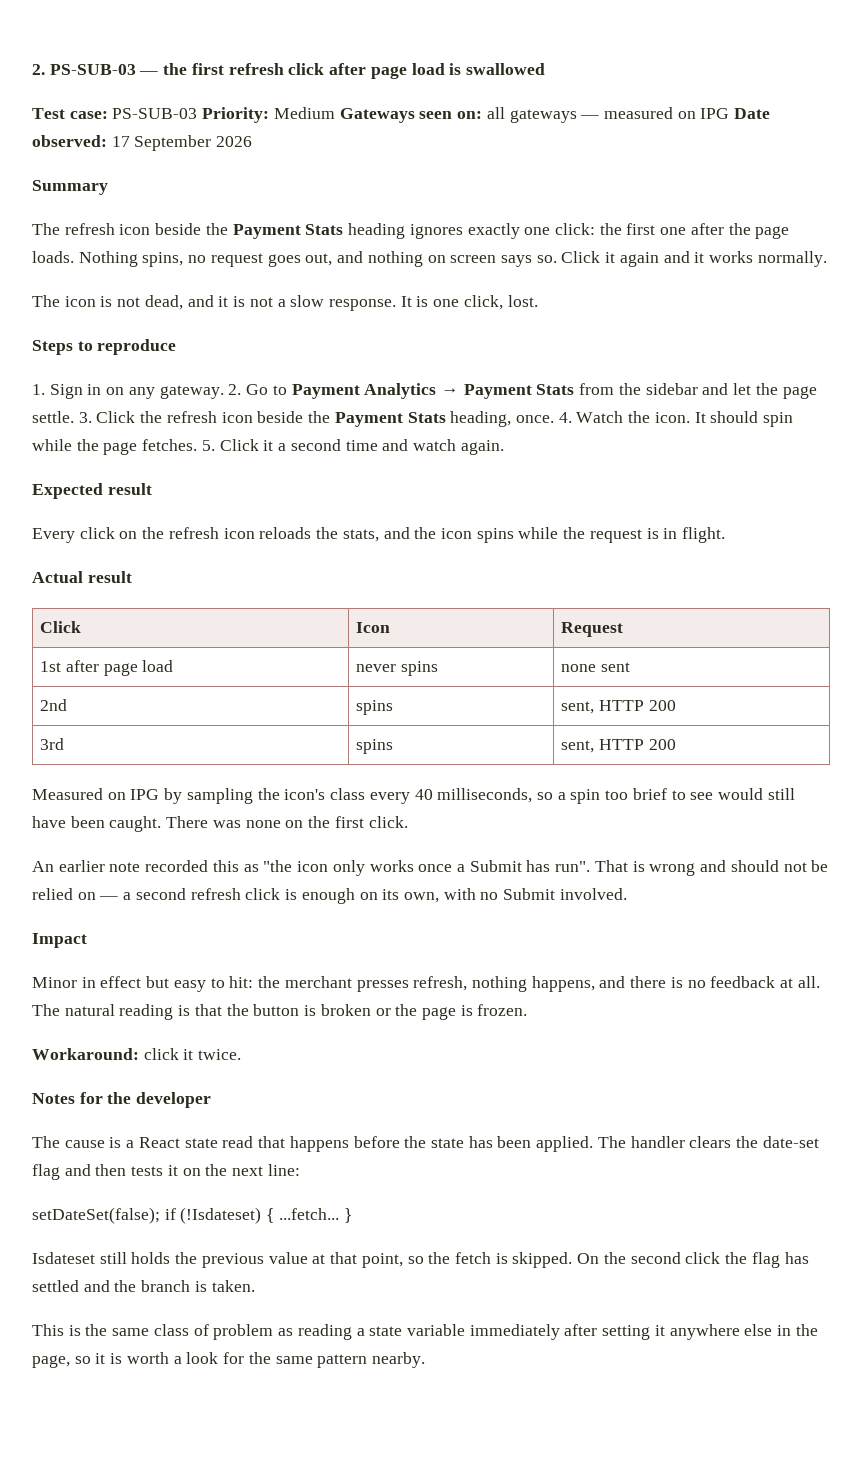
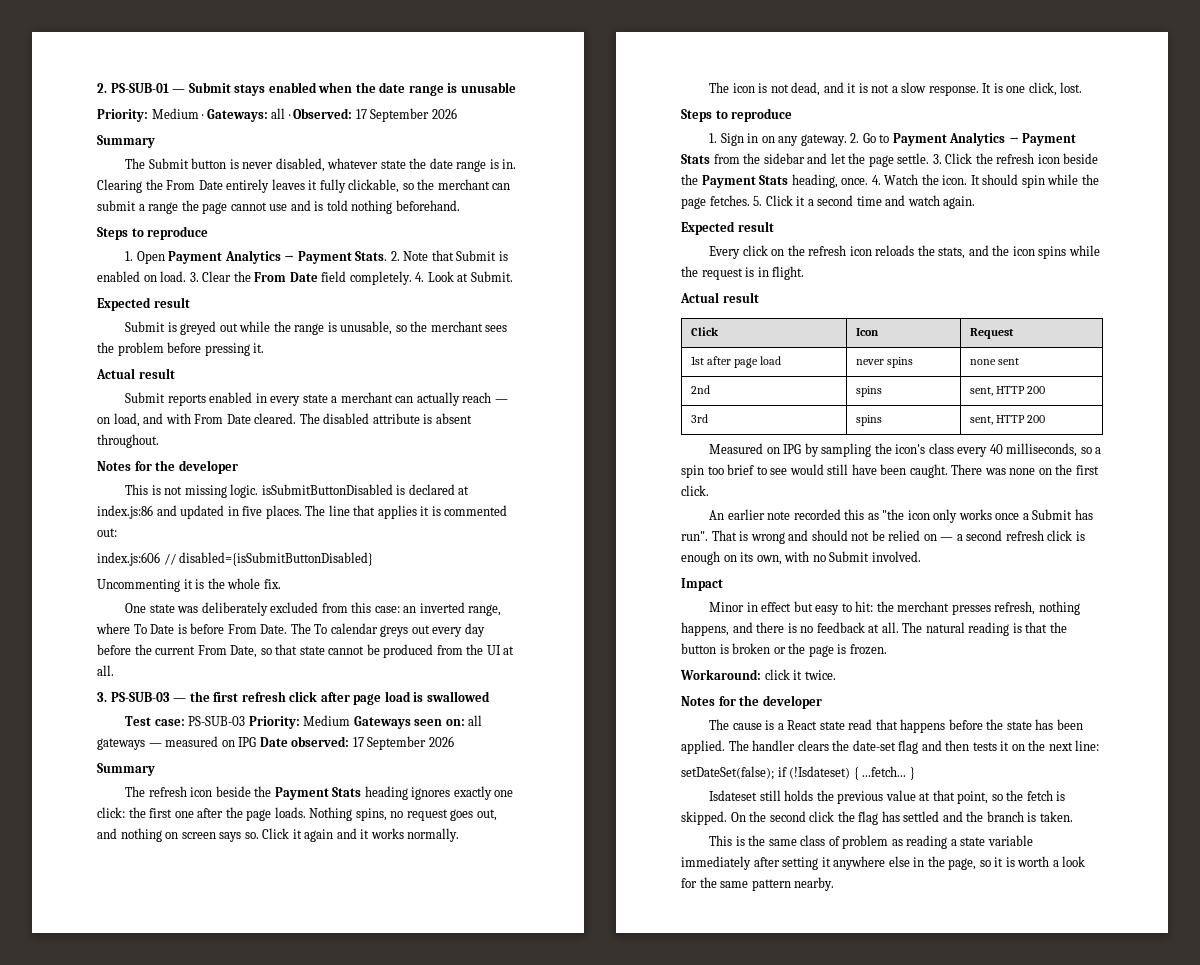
- 2. PS-SUB-03 — the first refresh click after page load is swallowed
+ 2. PS-SUB-01 — Submit stays enabled when the date range is unusable
+ Priority: Medium · Gateways: all · Observed: 17 September 2026
+ Summary
+ The Submit button is never disabled, whatever state the date range is in. Clearing the From Date entirely leaves it fully clickable, so the merchant can submit a range the page cannot use and is told nothing beforehand.
+ Steps to reproduce
+ 1. Open Payment Analytics → Payment Stats. 2. Note that Submit is enabled on load. 3. Clear the From Date field completely. 4. Look at Submit.
+ Expected result
+ Submit is greyed out while the range is unusable, so the merchant sees the problem before pressing it.
+ Actual result
+ Submit reports enabled in every state a merchant can actually reach — on load, and with From Date cleared. The disabled attribute is absent throughout.
+ Notes for the developer
+ This is not missing logic. isSubmitButtonDisabled is declared at index.js:86 and updated in five places. The line that applies it is commented out:
+ index.js:606 // disabled={isSubmitButtonDisabled}
+ Uncommenting it is the whole fix.
+ One state was deliberately excluded from this case: an inverted range, where To Date is before From Date. The To calendar greys out every day before the current From Date, so that state cannot be produced from the UI at all.
+ 3. PS-SUB-03 — the first refresh click after page load is swallowed

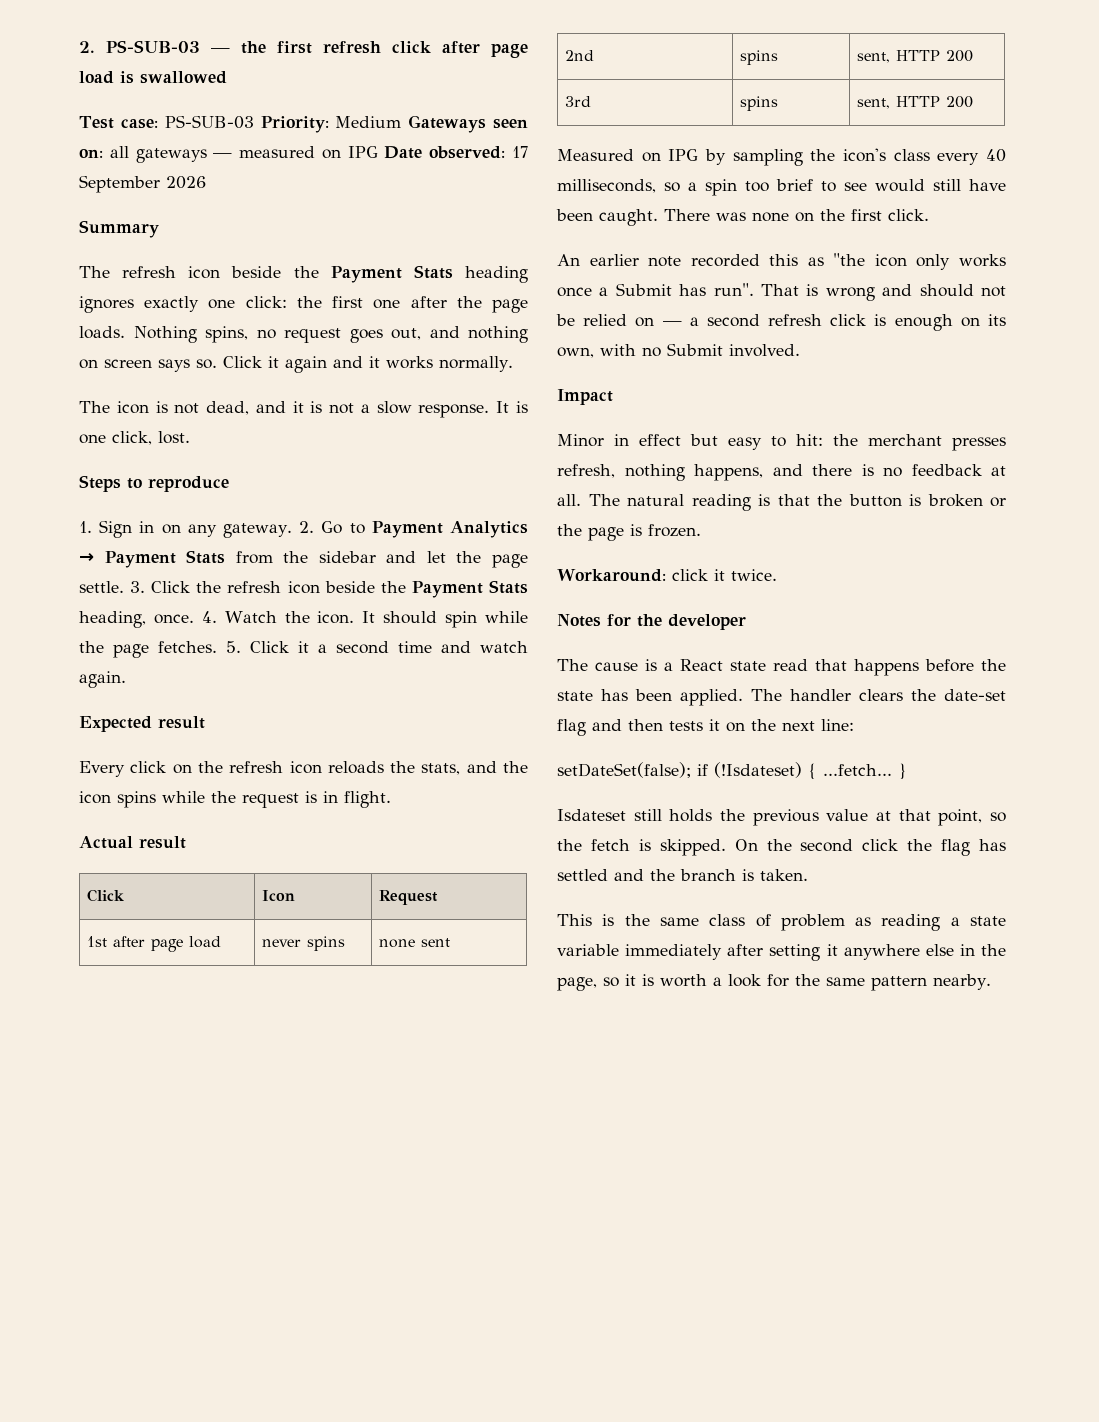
- 2. PS-SUB-01 — Submit stays enabled when the date range is unusable
- Priority: Medium · Gateways: all · Observed: 17 September 2026
- Summary
- The Submit button is never disabled, whatever state the date range is in. Clearing the From Date entirely leaves it fully clickable, so the merchant can submit a range the page cannot use and is told nothing beforehand.
- Steps to reproduce
- 1. Open Payment Analytics → Payment Stats. 2. Note that Submit is enabled on load. 3. Clear the From Date field completely. 4. Look at Submit.
- Expected result
- Submit is greyed out while the range is unusable, so the merchant sees the problem before pressing it.
- Actual result
- Submit reports enabled in every state a merchant can actually reach — on load, and with From Date cleared. The disabled attribute is absent throughout.
- Notes for the developer
- This is not missing logic. isSubmitButtonDisabled is declared at index.js:86 and updated in five places. The line that applies it is commented out:
- index.js:606 // disabled={isSubmitButtonDisabled}
- Uncommenting it is the whole fix.
- One state was deliberately excluded from this case: an inverted range, where To Date is before From Date. The To calendar greys out every day before the current From Date, so that state cannot be produced from the UI at all.
- 3. PS-SUB-03 — the first refresh click after page load is swallowed
+ 2. PS-SUB-03 — the first refresh click after page load is swallowed

